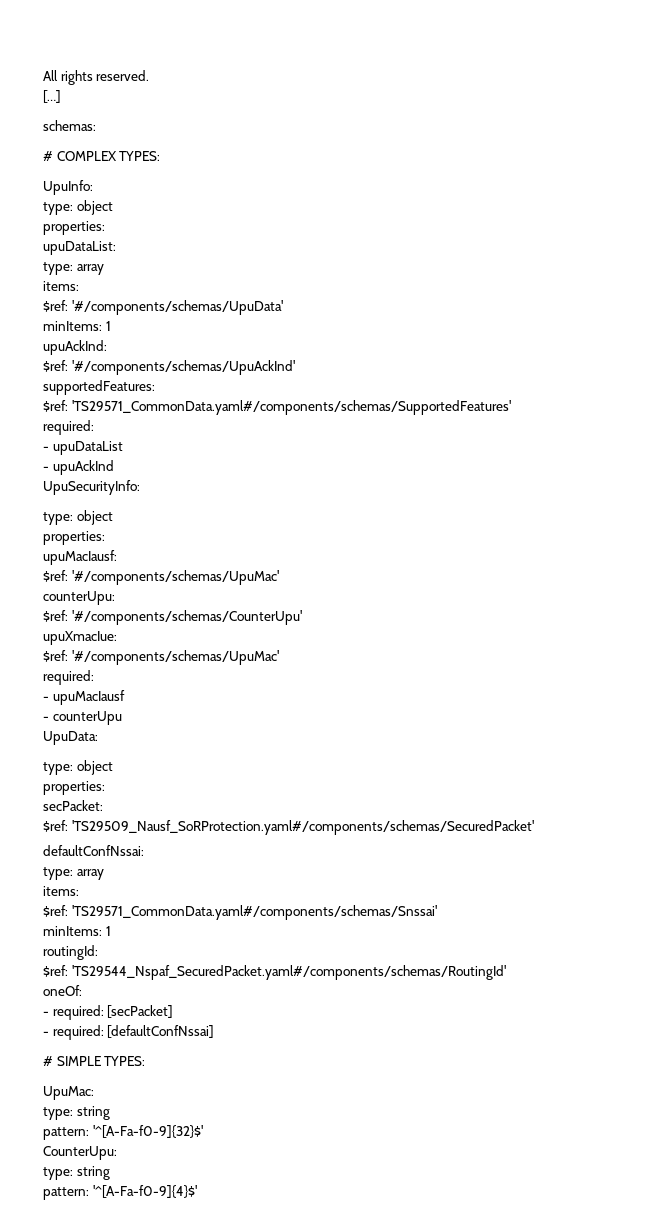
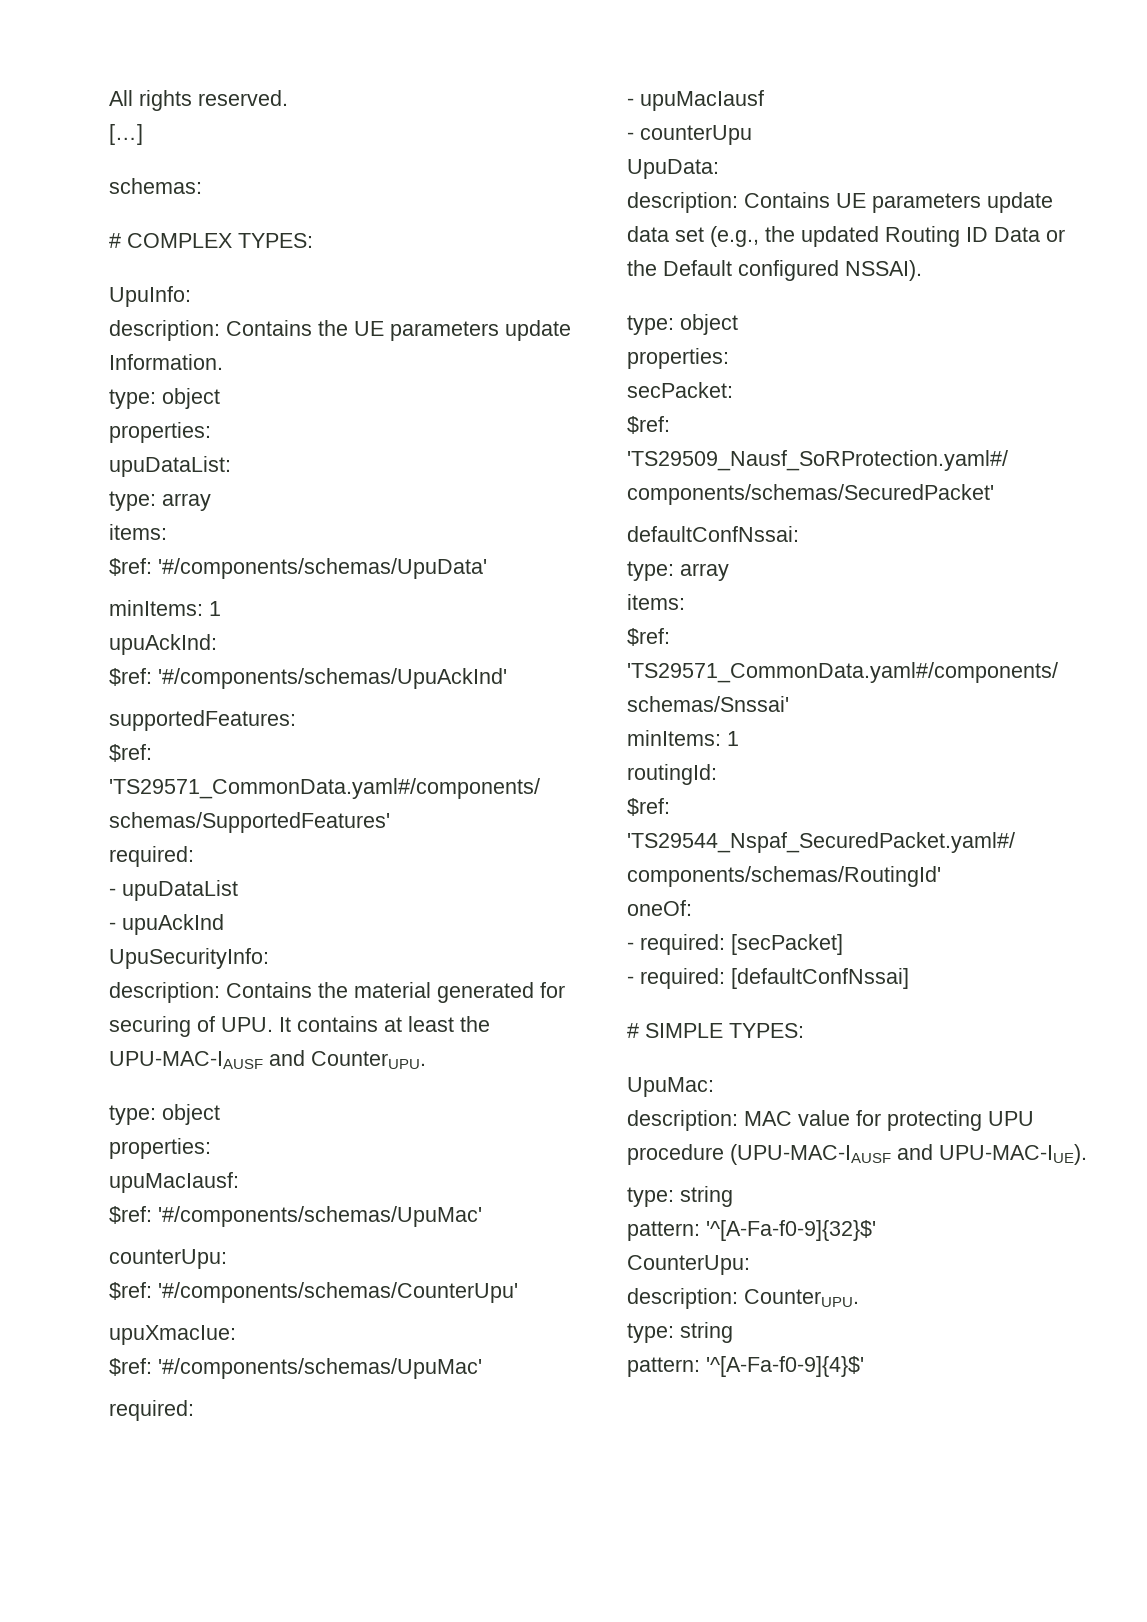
+ description: Contains the UE parameters update Information.
+ description: Contains the material generated for securing of UPU. It contains at least the UPU-MAC-IAUSF and CounterUPU.
+ description: Contains UE parameters update data set (e.g., the updated Routing ID Data or the Default configured NSSAI).
+ description: MAC value for protecting UPU procedure (UPU-MAC-IAUSF and UPU-MAC-IUE).
+ description: CounterUPU.

